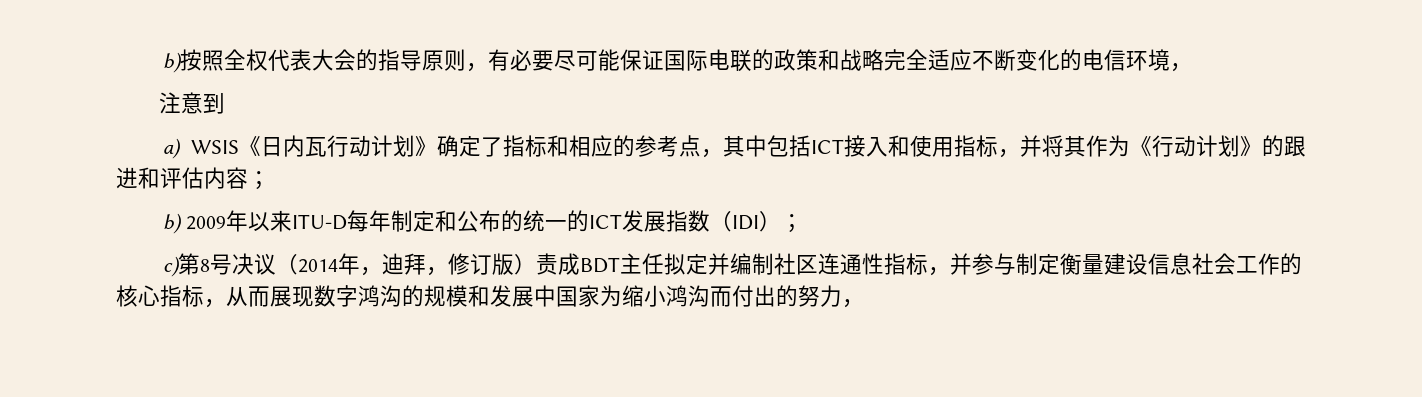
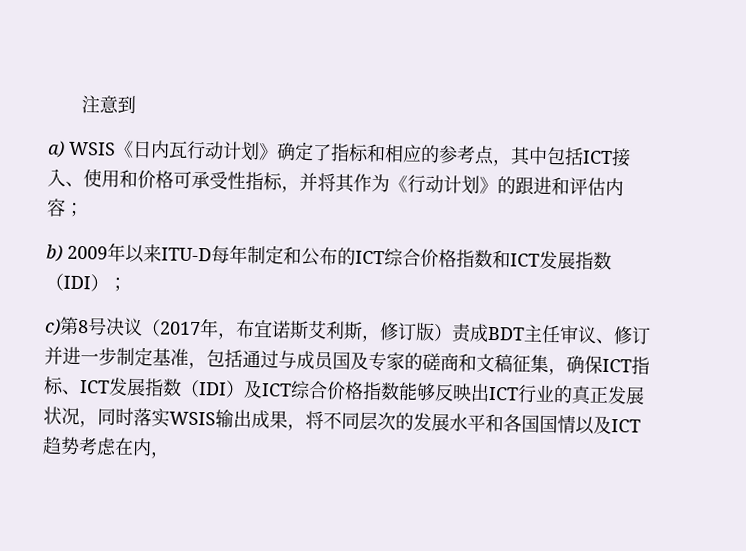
- b)按照全权代表大会的指导原则，有必要尽可能保证国际电联的政策和战略完全适应不断变化的电信环境，
- a) WSIS《日内瓦行动计划》确定了指标和相应的参考点，其中包括ICT接入和使用指标，并将其作为《行动计划》的跟进和评估内容；
+ a) WSIS《日内瓦行动计划》确定了指标和相应的参考点，其中包括ICT接入、使用和价格可承受性指标，并将其作为《行动计划》的跟进和评估内容；
- b) 2009年以来ITU-D每年制定和公布的统一的ICT发展指数（IDI）；
+ b) 2009年以来ITU-D每年制定和公布的ICT综合价格指数和ICT发展指数（IDI）；
- c)第8号决议（2014年，迪拜，修订版）责成BDT主任拟定并编制社区连通性指标，并参与制定衡量建设信息社会工作的核心指标，从而展现数字鸿沟的规模和发展中国家为缩小鸿沟而付出的努力，
+ c)第8号决议（2017年，布宜诺斯艾利斯，修订版）责成BDT主任审议、修订并进一步制定基准，包括通过与成员国及专家的磋商和文稿征集，确保ICT指标、ICT发展指数（IDI）及ICT综合价格指数能够反映出ICT行业的真正发展状况，同时落实WSIS输出成果，将不同层次的发展水平和各国国情以及ICT趋势考虑在内，

